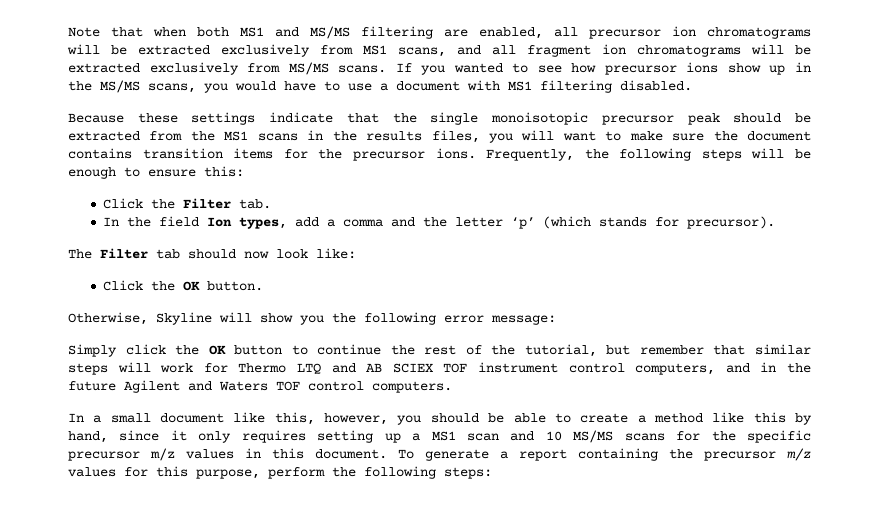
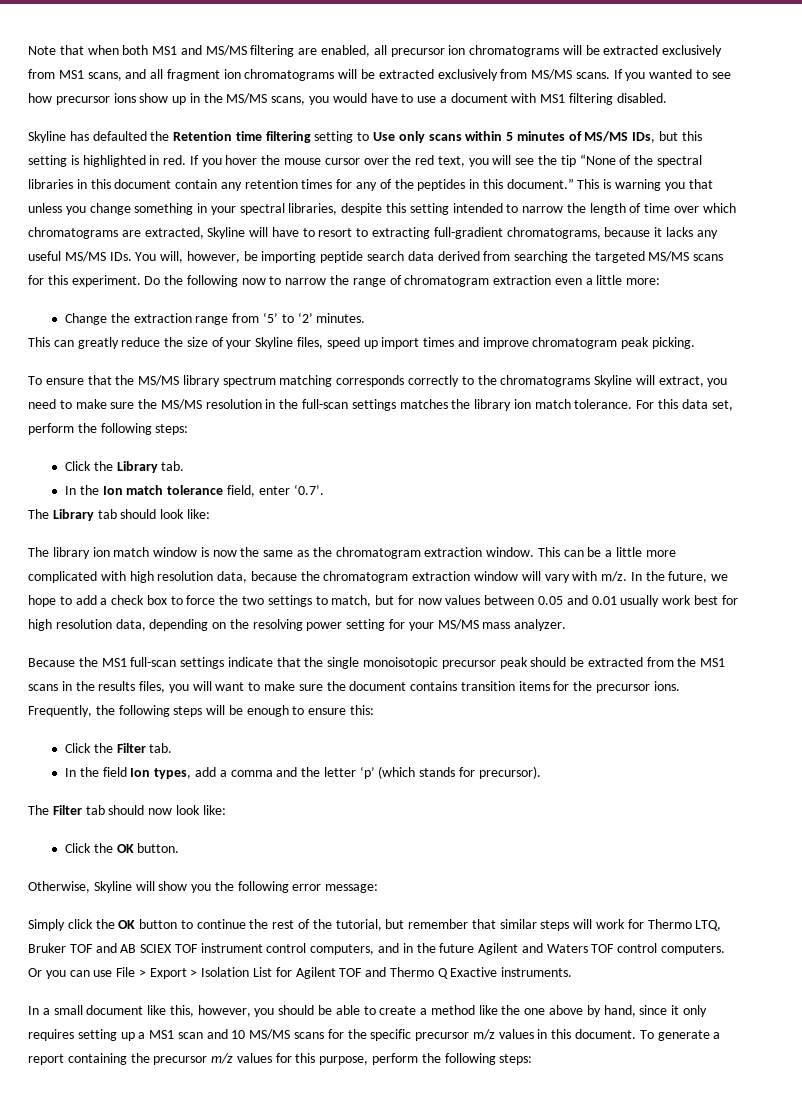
- Because these settings indicate that the single monoisotopic precursor peak should be extracted from the MS1 scans in the results files, you will want to make sure the document contains transition items for the precursor ions.
+ Skyline has defaulted the Retention time filtering setting to Use only scans within 5 minutes of MS/MS IDs, but this setting is highlighted in red. If you hover the mouse cursor over the red text, you will see the tip “None of the spectral libraries in this document contain any retention times for any of the peptides in this document.” This is warning you that unless you change something in your spectral libraries, despite this setting intended to narrow the length of time over which chromatograms are extracted, Skyline will have to resort to extracting full-gradient chromatograms, because it lacks any useful MS/MS IDs. You will, however, be importing peptide search data derived from searching the targeted MS/MS scans for this experiment. Do the following now to narrow the range of chromatogram extraction even a little more:
+ Change the extraction range from ‘5’ to ‘2’ minutes.
+ This can greatly reduce the size of your Skyline files, speed up import times and improve chromatogram peak picking.
+ To ensure that the MS/MS library spectrum matching corresponds correctly to the chromatograms Skyline will extract, you need to make sure the MS/MS resolution in the full-scan settings matches the library ion match tolerance. For this data set, perform the following steps:
+ Click the Library tab.
+ In the Ion match tolerance field, enter ‘0.7’.
+ The Library tab should look like:
+ The library ion match window is now the same as the chromatogram extraction window. This can be a little more complicated with high resolution data, because the chromatogram extraction window will vary with m/z. In the future, we hope to add a check box to force the two settings to match, but for now values between 0.05 and 0.01 usually work best for high resolution data, depending on the resolving power setting for your MS/MS mass analyzer.
+ Because the MS1 full-scan settings indicate that the single monoisotopic precursor peak should be extracted from the MS1 scans in the results files, you will want to make sure the document contains transition items for the precursor ions.
- Simply click the OK button to continue the rest of the tutorial, but remember that similar steps will work for Thermo LTQ and AB SCIEX TOF instrument control computers, and in the future Agilent and Waters TOF control computers.
+ Simply click the OK button to continue the rest of the tutorial, but remember that similar steps will work for Thermo LTQ, Bruker TOF and AB SCIEX TOF instrument control computers, and in the future Agilent and Waters TOF control computers. Or you can use File > Export > Isolation List for Agilent TOF and Thermo Q Exactive instruments.
- In a small document like this, however, you should be able to create a method like this by hand, since it only requires setting up a MS1 scan and 10 MS/MS scans for the specific precursor m/z values in this document.
+ In a small document like this, however, you should be able to create a method like the one above by hand, since it only requires setting up a MS1 scan and 10 MS/MS scans for the specific precursor m/z values in this document.

